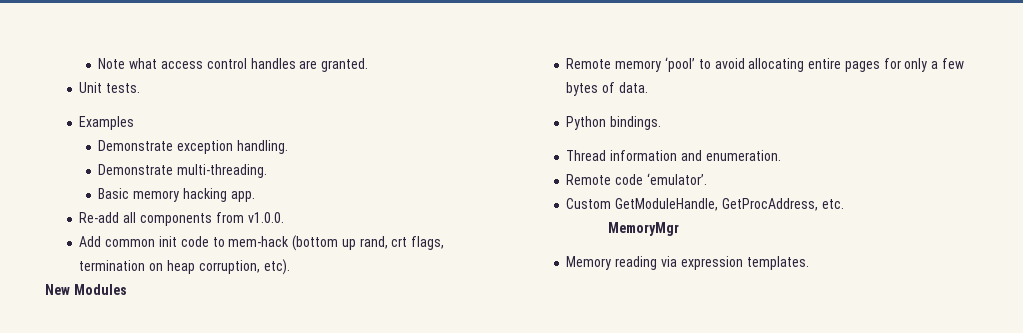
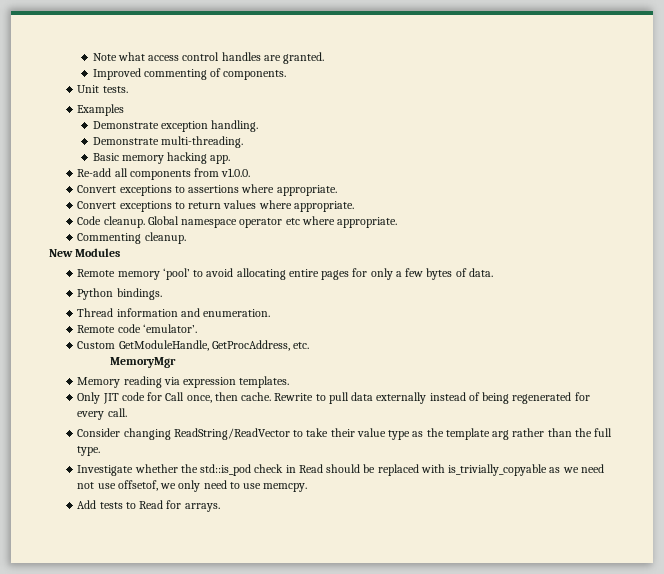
+ Improved commenting of components.
- Add common init code to mem-hack (bottom up rand, crt flags, termination on heap corruption, etc).
+ Convert exceptions to assertions where appropriate.
+ Convert exceptions to return values where appropriate.
+ Code cleanup. Global namespace operator etc where appropriate.
+ Commenting cleanup.
+ Only JIT code for Call once, then cache. Rewrite to pull data externally instead of being regenerated for every call.
+ Consider changing ReadString/ReadVector to take their value type as the template arg rather than the full type.
+ Investigate whether the std::is_pod check in Read should be replaced with is_trivially_copyable as we need not use offsetof, we only need to use memcpy.
+ Add tests to Read for arrays.

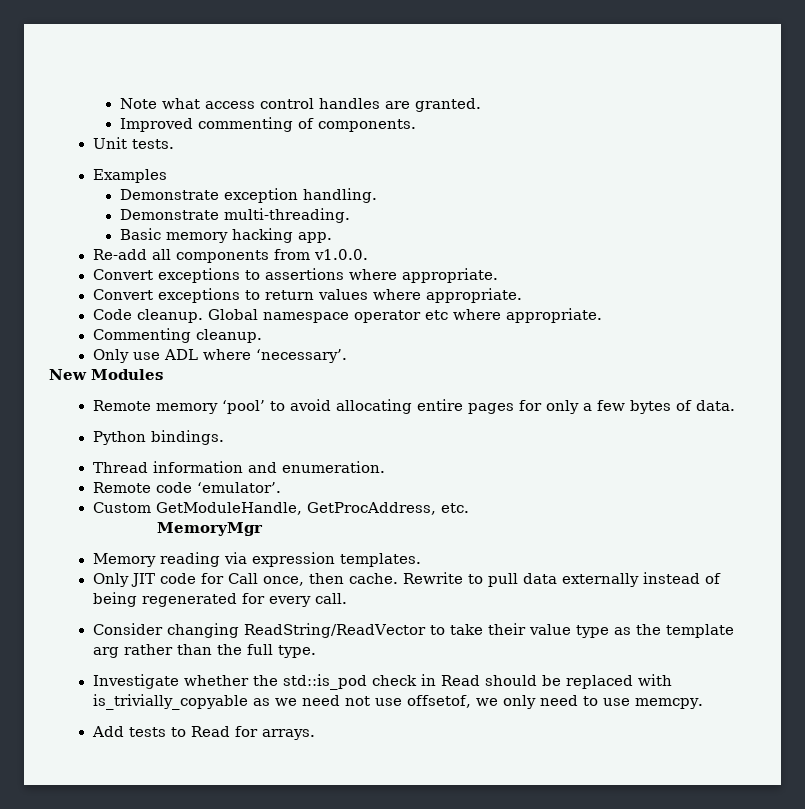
+ Only use ADL where ‘necessary’.

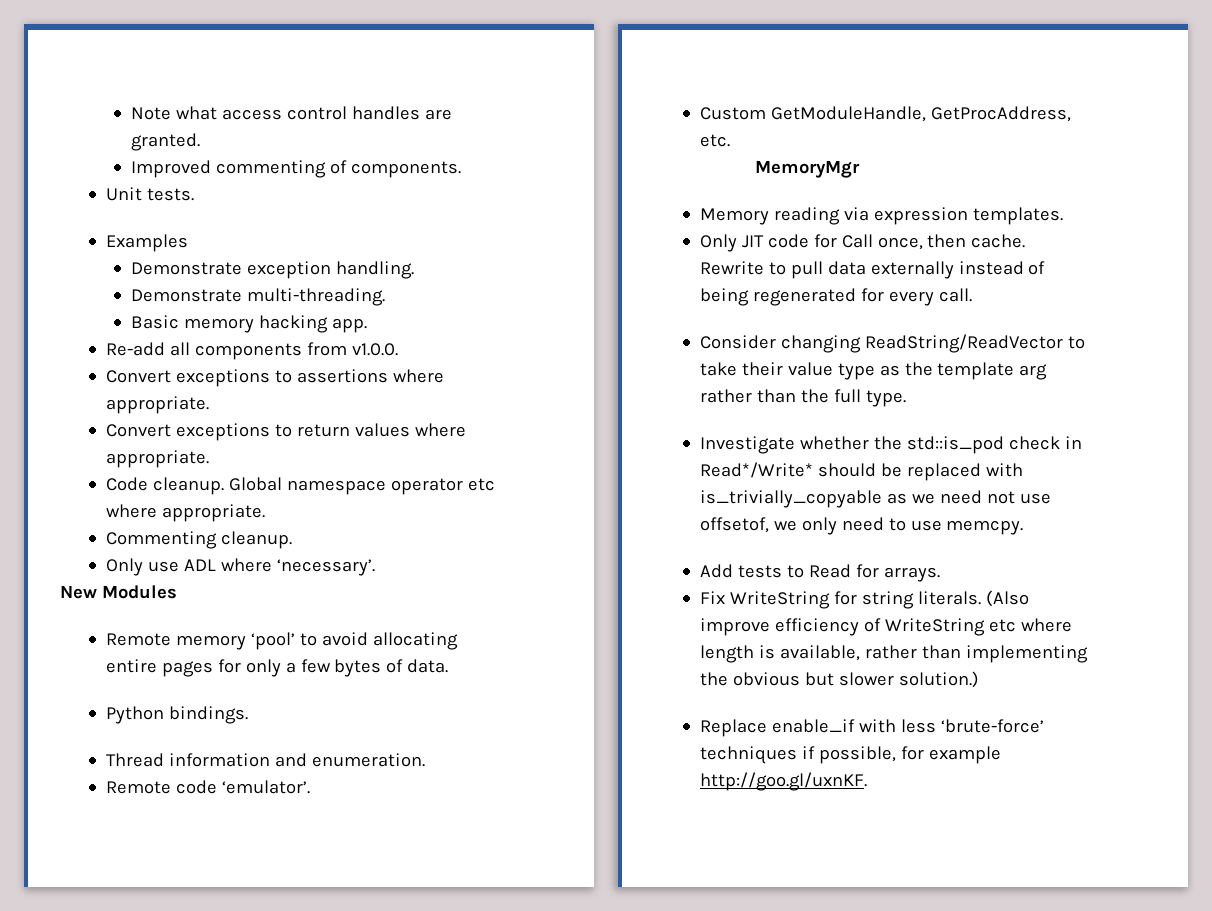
- Investigate whether the std::is_pod check in Read should be replaced with is_trivially_copyable as we need not use offsetof, we only need to use memcpy.
+ Investigate whether the std::is_pod check in Read*/Write* should be replaced with is_trivially_copyable as we need not use offsetof, we only need to use memcpy.
+ Fix WriteString for string literals. (Also improve efficiency of WriteString etc where length is available, rather than implementing the obvious but slower solution.)
+ Replace enable_if with less ‘brute-force’ techniques if possible, for example http://goo.gl/uxnKF.

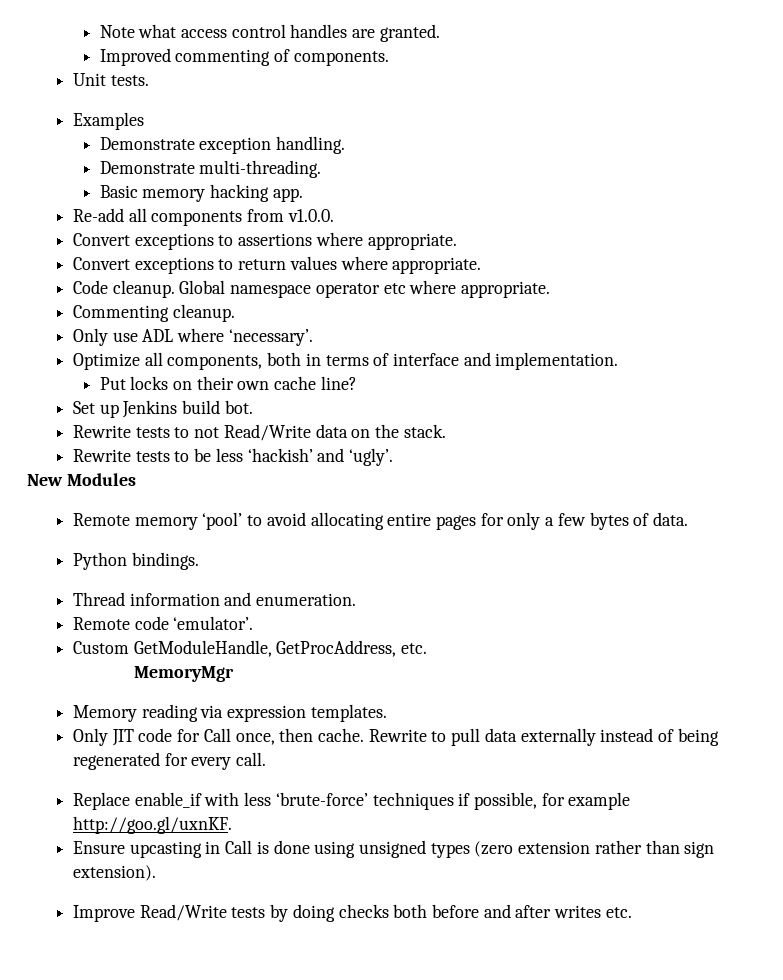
+ Optimize all components, both in terms of interface and implementation.
+ Put locks on their own cache line?
+ Set up Jenkins build bot.
+ Rewrite tests to not Read/Write data on the stack.
+ Rewrite tests to be less ‘hackish’ and ‘ugly’.
- Consider changing ReadString/ReadVector to take their value type as the template arg rather than the full type.
- Investigate whether the std::is_pod check in Read*/Write* should be replaced with is_trivially_copyable as we need not use offsetof, we only need to use memcpy.
- Add tests to Read for arrays.
- Fix WriteString for string literals. (Also improve efficiency of WriteString etc where length is available, rather than implementing the obvious but slower solution.)
+ Ensure upcasting in Call is done using unsigned types (zero extension rather than sign extension).
+ Improve Read/Write tests by doing checks both before and after writes etc.

